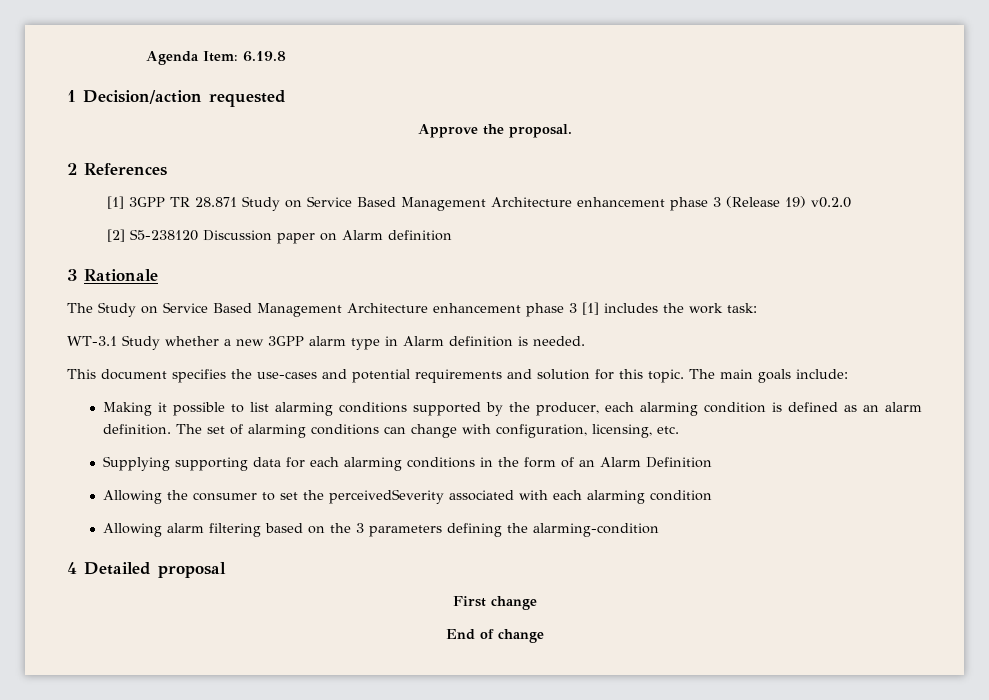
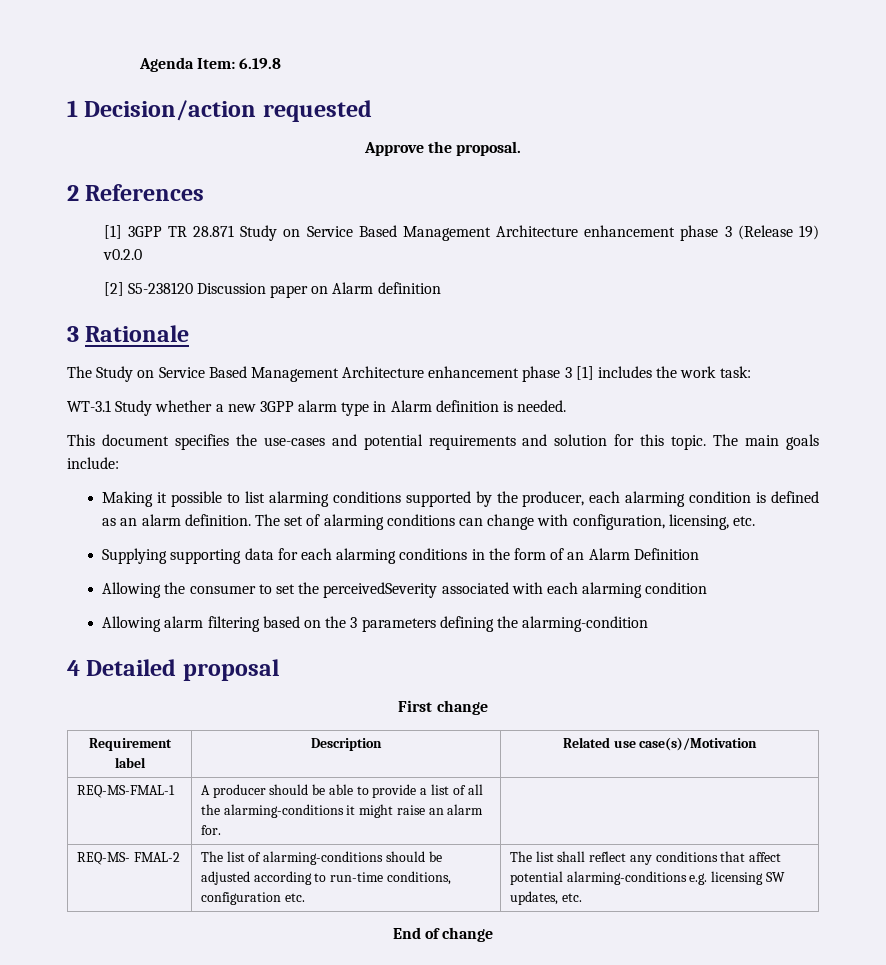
+ Requirement label | Description | Related use case(s)/Motivation
+ REQ-MS-FMAL-1 | A producer should be able to provide a list of all the alarming-conditions it might raise an alarm for. |
+ REQ-MS- FMAL-2 | The list of alarming-conditions should be adjusted according to run-time conditions, configuration etc. | The list shall reflect any conditions that affect potential alarming-conditions e.g. licensing SW updates, etc.

